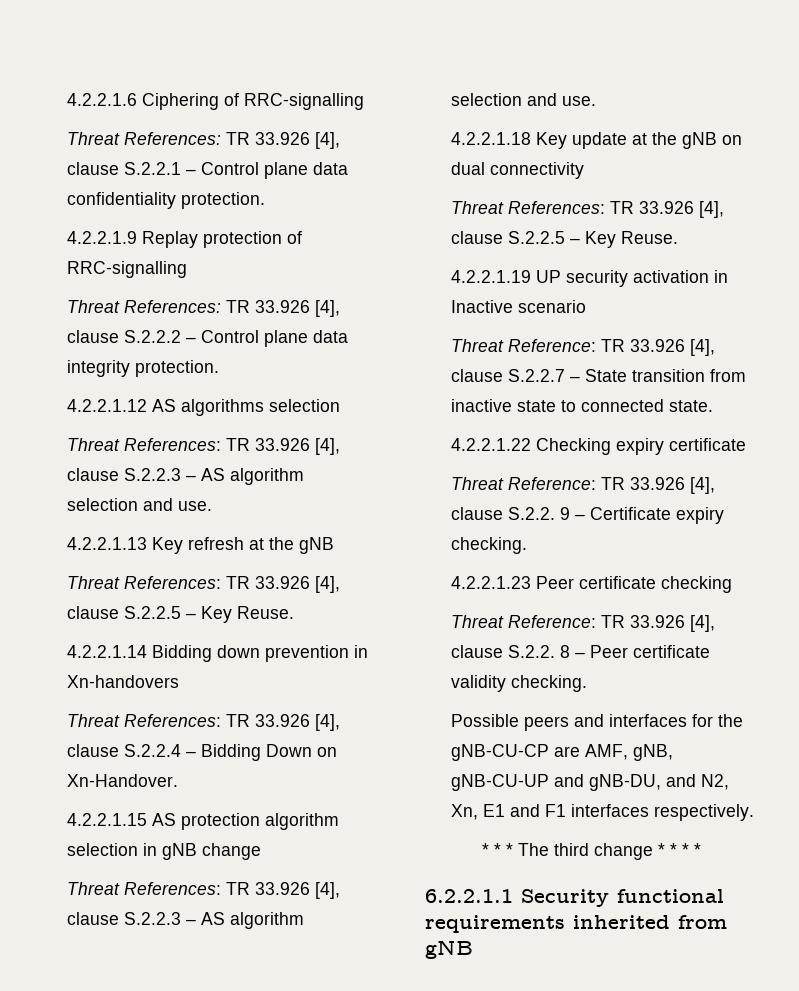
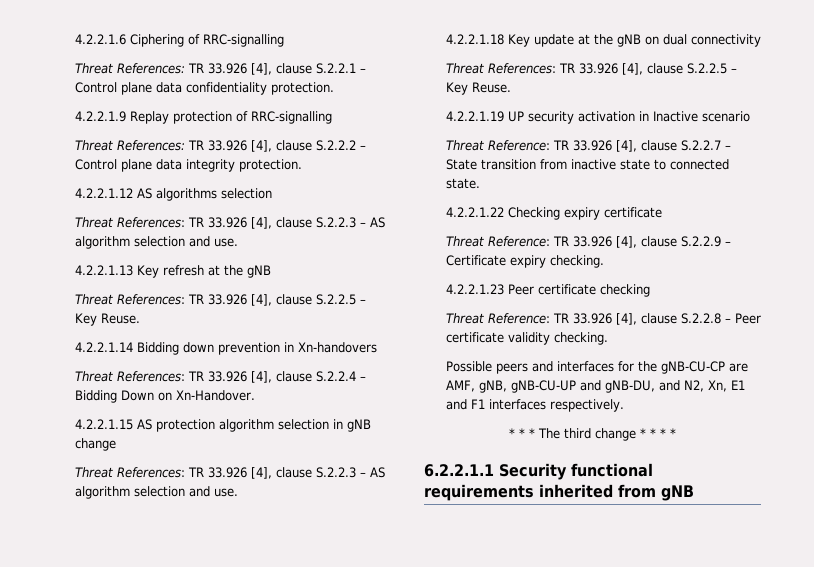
- Threat Reference: TR 33.926 [4], clause S.2.2. 9 – Certificate expiry checking.
+ Threat Reference: TR 33.926 [4], clause S.2.2.9 – Certificate expiry checking.
- Threat Reference: TR 33.926 [4], clause S.2.2. 8 – Peer certificate validity checking.
+ Threat Reference: TR 33.926 [4], clause S.2.2.8 – Peer certificate validity checking.

